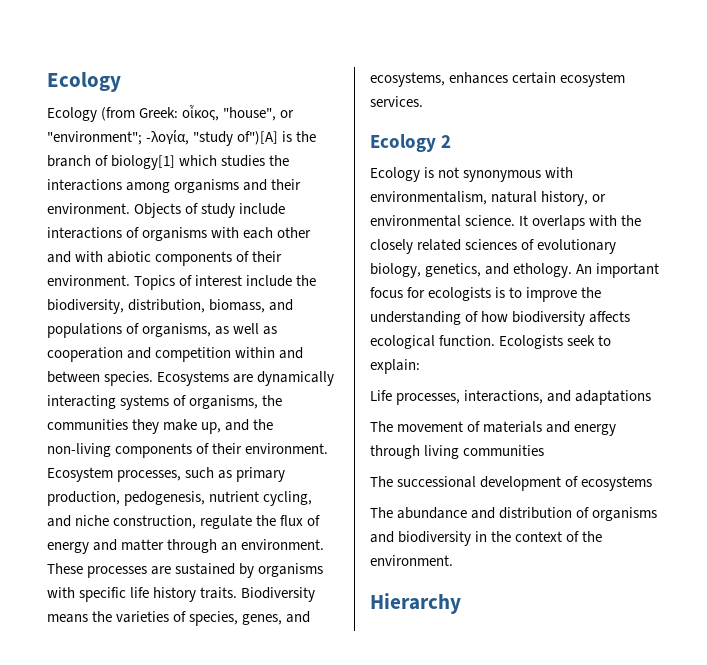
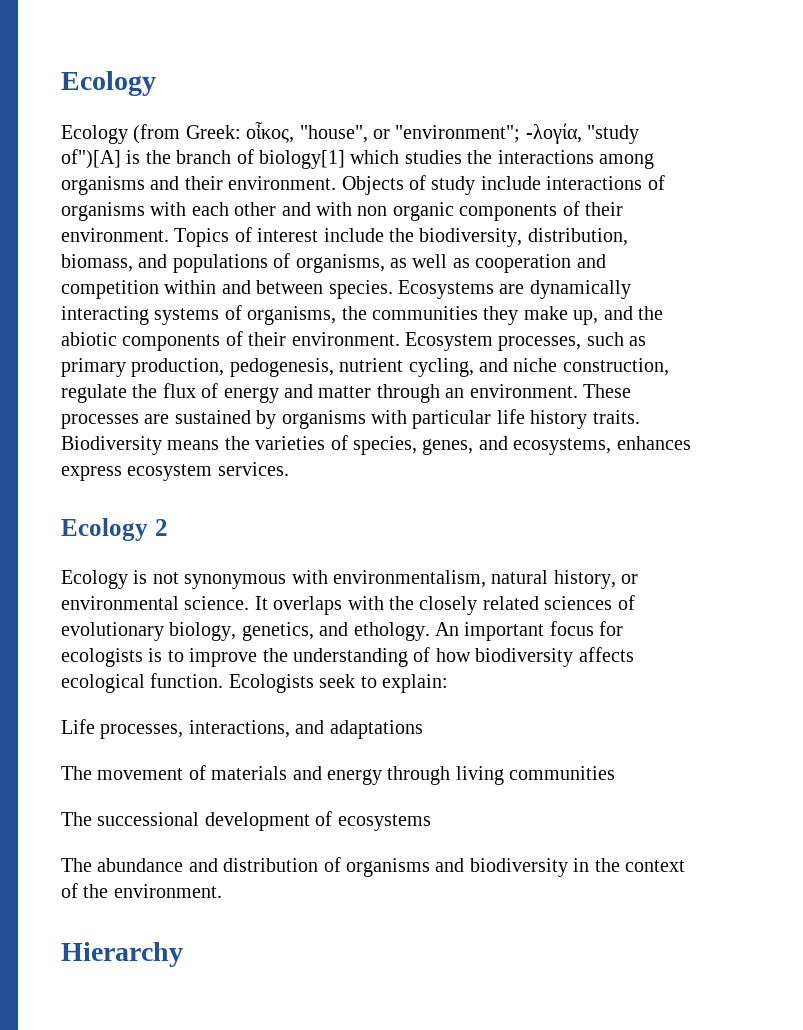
- Objects of study include interactions of organisms with each other and with abiotic components of their environment.
+ Objects of study include interactions of organisms with each other and with non organic components of their environment.
- Ecosystems are dynamically interacting systems of organisms, the communities they make up, and the non-living components of their environment.
+ Ecosystems are dynamically interacting systems of organisms, the communities they make up, and the abiotic components of their environment.
- These processes are sustained by organisms with specific life history traits.
+ These processes are sustained by organisms with particular life history traits.
- Biodiversity means the varieties of species, genes, and ecosystems, enhances certain ecosystem services.
+ Biodiversity means the varieties of species, genes, and ecosystems, enhances express ecosystem services.

